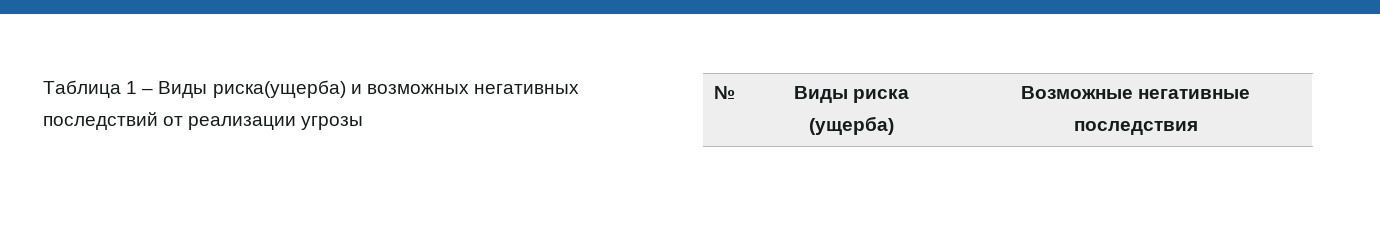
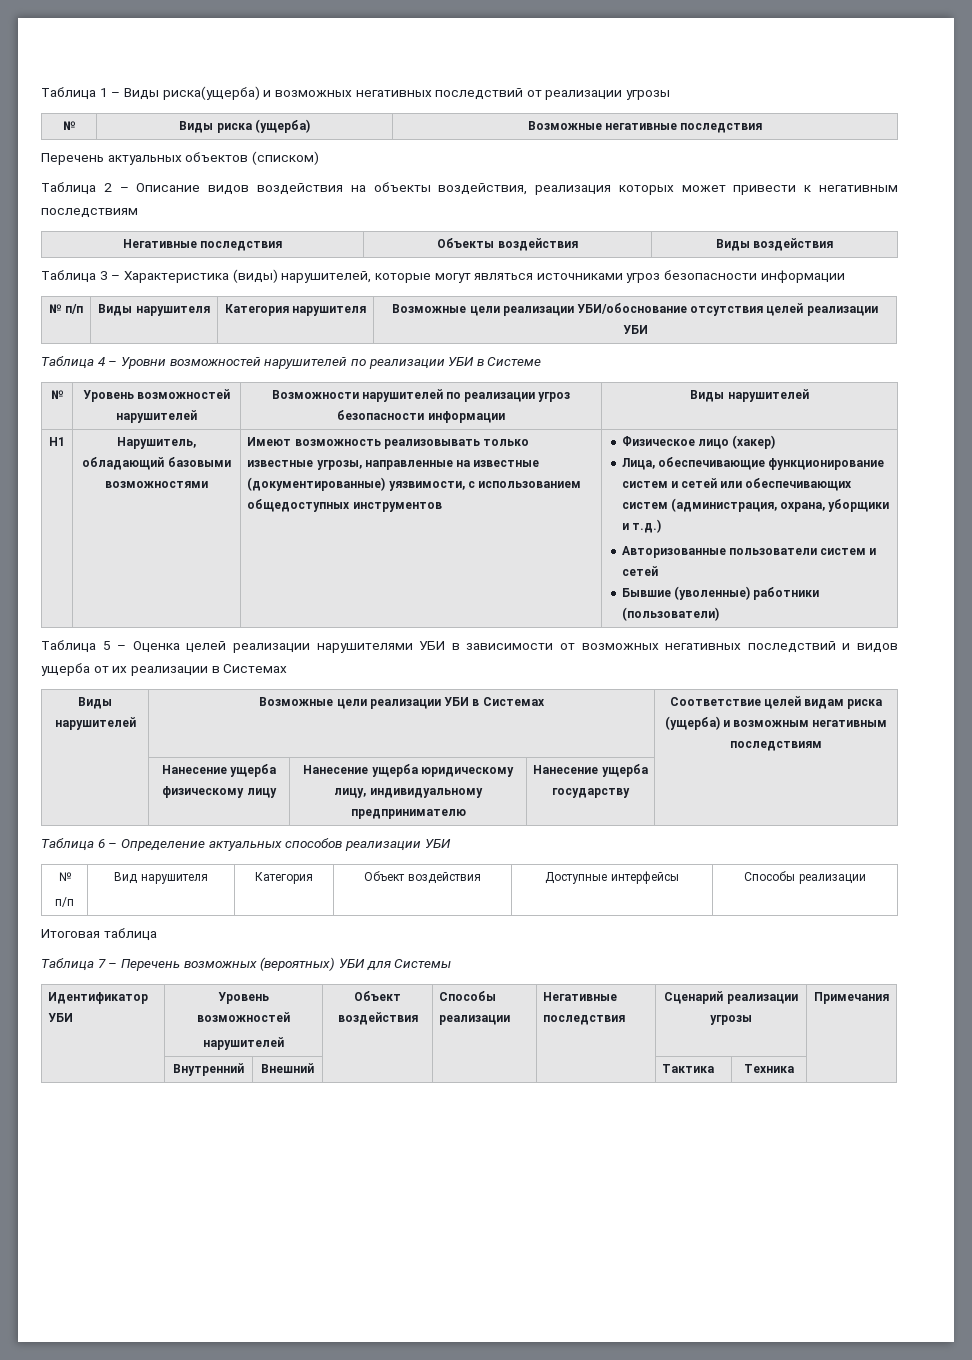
+ Перечень актуальных объектов (списком)
+ Таблица 2 – Описание видов воздействия на объекты воздействия, реализация которых может привести к негативным последствиям
+ Негативные последствия | Объекты воздействия | Виды воздействия
+ Таблица 3 – Характеристика (виды) нарушителей, которые могут являться источниками угроз безопасности информации
+ № п/п | Виды нарушителя | Категория нарушителя | Возможные цели реализации УБИ/обоснование отсутствия целей реализации УБИ
+ Таблица 4 – Уровни возможностей нарушителей по реализации УБИ в Системе
+ № | Уровень возможностей нарушителей | Возможности нарушителей по реализации угроз безопасности информации | Виды нарушителей
+ Н1 | Нарушитель, обладающий базовыми возможностями | Имеют возможность реализовывать только известные угрозы, направленные на известные (документированные) уязвимости, с использованием общедоступных инструментов | Физическое лицо (хакер)
+ Лица, обеспечивающие функционирование систем и сетей или обеспечивающих систем (администрация, охрана, уборщики и т.д.)
+ Авторизованные пользователи систем и сетей
+ Бывшие (уволенные) работники (пользователи)
+ Таблица 5 – Оценка целей реализации нарушителями УБИ в зависимости от возможных негативных последствий и видов ущерба от их реализации в Системах
+ Виды нарушителей | Возможные цели реализации УБИ в Системах | Соответствие целей видам риска (ущерба) и возможным негативным последствиям
+ | Нанесение ущерба физическому лицу | Нанесение ущерба юридическому лицу, индивидуальному предпринимателю | Нанесение ущерба государству |
+ Таблица 6 – Определение актуальных способов реализации УБИ
+ №
+ п/п | Вид нарушителя | Категория | Объект воздействия | Доступные интерфейсы | Способы реализации
+ Итоговая таблица
+ Таблица 7 – Перечень возможных (вероятных) УБИ для Системы
+ Идентификатор УБИ | Уровень возможностей
+ нарушителей | Объект воздействия | Способы реализации | Негативные последствия | Сценарий реализации угрозы | Примечания
+ | Внутренний | Внешний | | | | Тактика | Техника |

